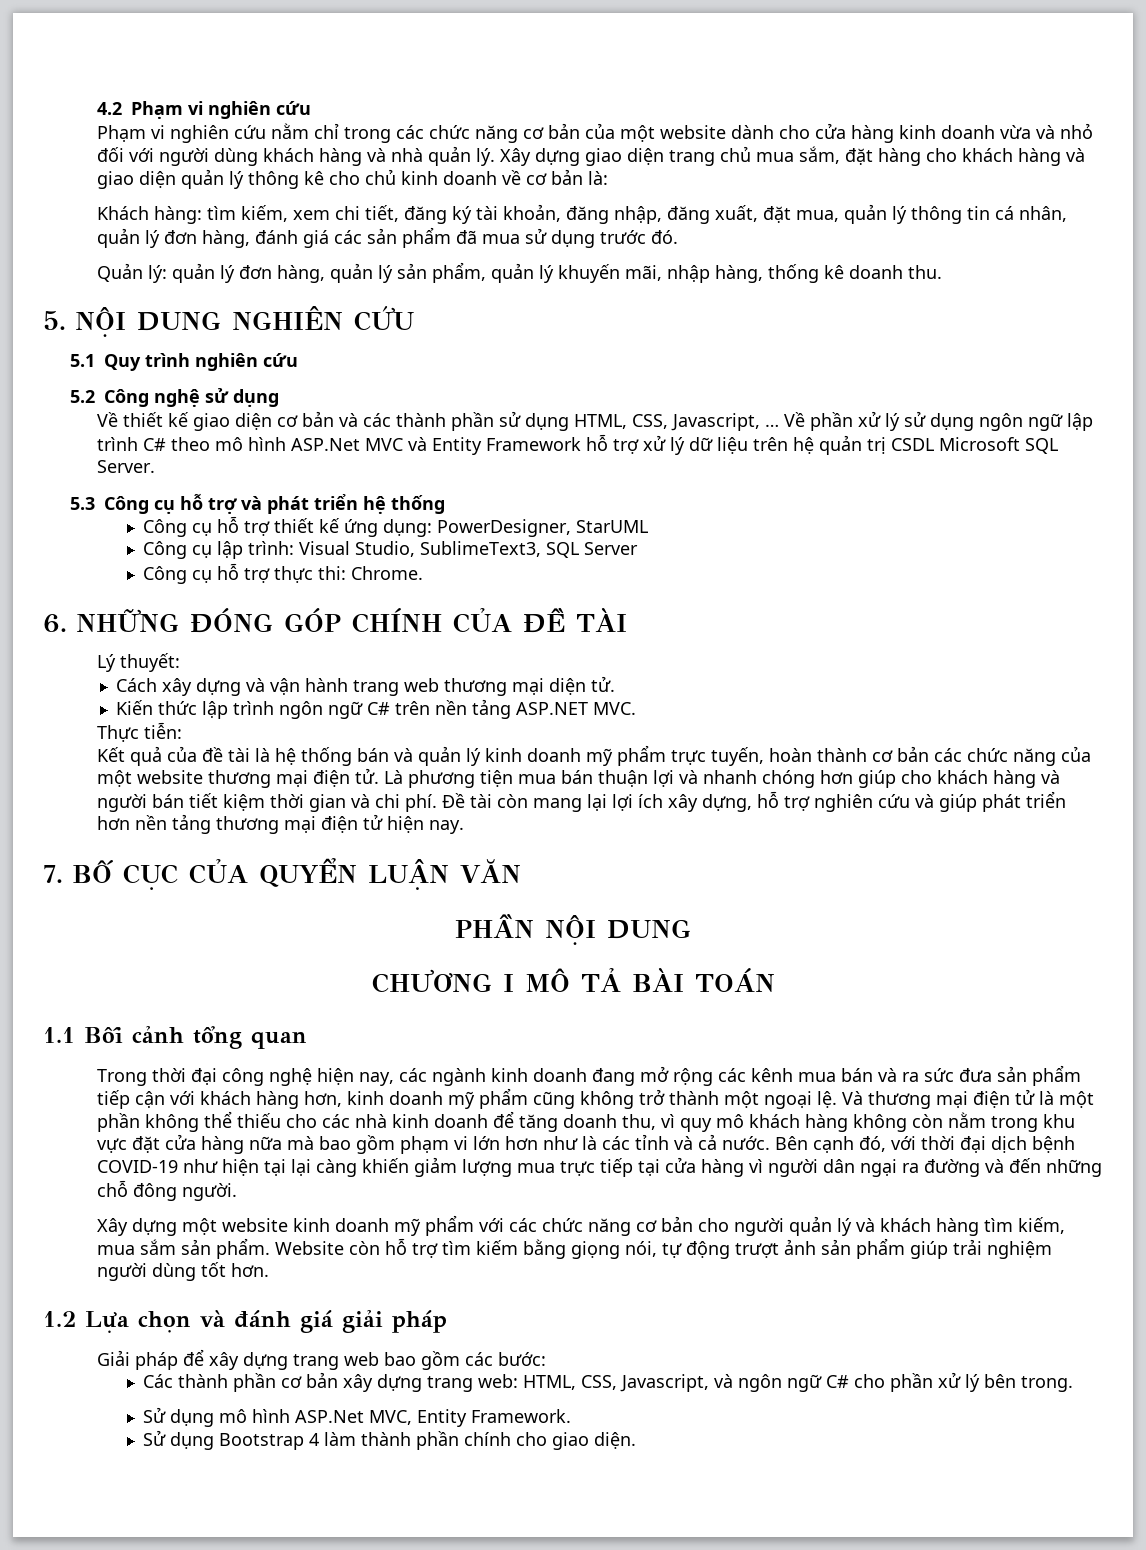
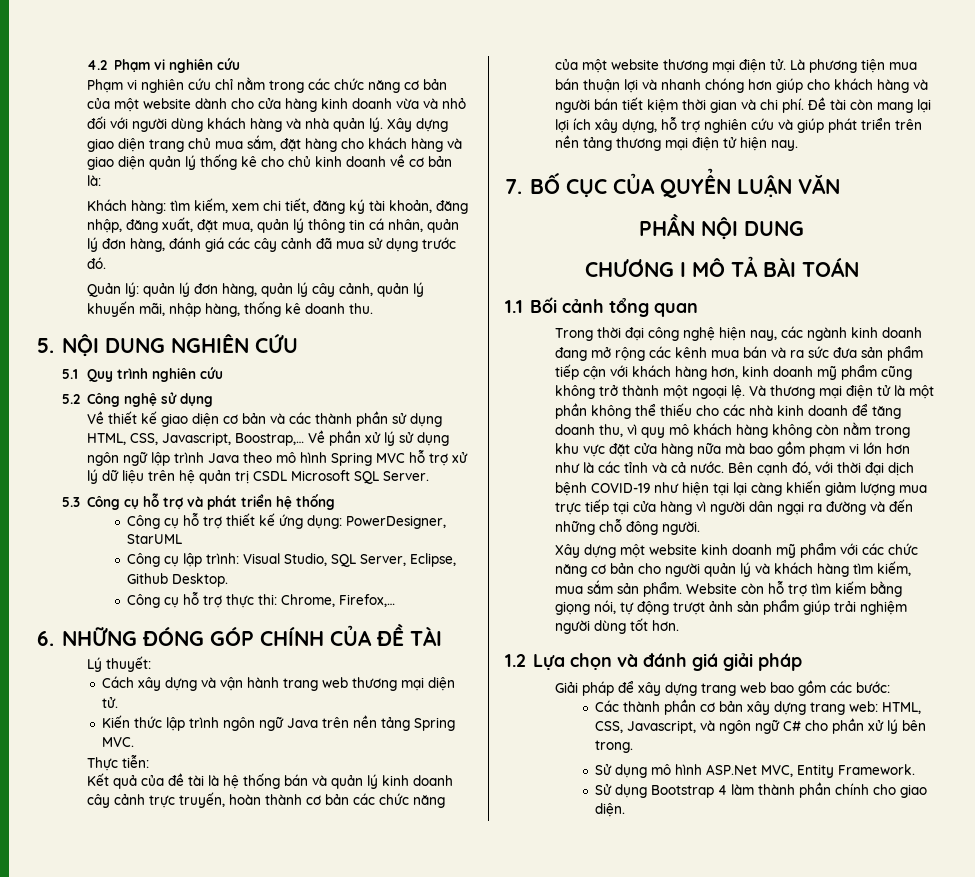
- Phạm vi nghiên cứu nằm chỉ trong các chức năng cơ bản của một website dành cho cửa hàng kinh doanh vừa và nhỏ đối với người dùng khách hàng và nhà quản lý.
+ Phạm vi nghiên cứu chỉ nằm trong các chức năng cơ bản của một website dành cho cửa hàng kinh doanh vừa và nhỏ đối với người dùng khách hàng và nhà quản lý.
- Xây dựng giao diện trang chủ mua sắm, đặt hàng cho khách hàng và giao diện quản lý thông kê cho chủ kinh doanh về cơ bản là:
+ Xây dựng giao diện trang chủ mua sắm, đặt hàng cho khách hàng và giao diện quản lý thống kê cho chủ kinh doanh về cơ bản là:
- Khách hàng: tìm kiếm, xem chi tiết, đăng ký tài khoản, đăng nhập, đăng xuất, đặt mua, quản lý thông tin cá nhân, quản lý đơn hàng, đánh giá các sản phẩm đã mua sử dụng trước đó.
+ Khách hàng: tìm kiếm, xem chi tiết, đăng ký tài khoản, đăng nhập, đăng xuất, đặt mua, quản lý thông tin cá nhân, quản lý đơn hàng, đánh giá các cây cảnh đã mua sử dụng trước đó.
- Quản lý: quản lý đơn hàng, quản lý sản phẩm, quản lý khuyến mãi, nhập hàng, thống kê doanh thu.
+ Quản lý: quản lý đơn hàng, quản lý cây cảnh, quản lý khuyến mãi, nhập hàng, thống kê doanh thu.
- Về thiết kế giao diện cơ bản và các thành phần sử dụng HTML, CSS, Javascript, …
+ Về thiết kế giao diện cơ bản và các thành phần sử dụng HTML, CSS, Javascript, Boostrap,…
- Về phần xử lý sử dụng ngôn ngữ lập trình C# theo mô hình ASP.Net MVC và Entity Framework hỗ trợ xử lý dữ liệu trên hệ quản trị CSDL Microsoft SQL Server.
+ Về phần xử lý sử dụng ngôn ngữ lập trình Java theo mô hình Spring MVC hỗ trợ xử lý dữ liệu trên hệ quản trị CSDL Microsoft SQL Server.
- Công cụ lập trình: Visual Studio, SublimeText3, SQL Server
+ Công cụ lập trình: Visual Studio, SQL Server, Eclipse, Github Desktop.
- Công cụ hỗ trợ thực thi: Chrome.
+ Công cụ hỗ trợ thực thi: Chrome, Firefox,…
- Kiến thức lập trình ngôn ngữ C# trên nền tảng ASP.NET MVC.
+ Kiến thức lập trình ngôn ngữ Java trên nền tảng Spring MVC.
- Kết quả của đề tài là hệ thống bán và quản lý kinh doanh mỹ phẩm trực tuyến, hoàn thành cơ bản các chức năng của một website thương mại điện tử.
+ Kết quả của đề tài là hệ thống bán và quản lý kinh doanh cây cảnh trực truyến, hoàn thành cơ bản các chức năng của một website thương mại điện tử.
- Đề tài còn mang lại lợi ích xây dựng, hỗ trợ nghiên cứu và giúp phát triển hơn nền tảng thương mại điện tử hiện nay.
+ Đề tài còn mang lại lợi ích xây dựng, hỗ trợ nghiên cứu và giúp phát triển trên nền tảng thương mại điện tử hiện nay.

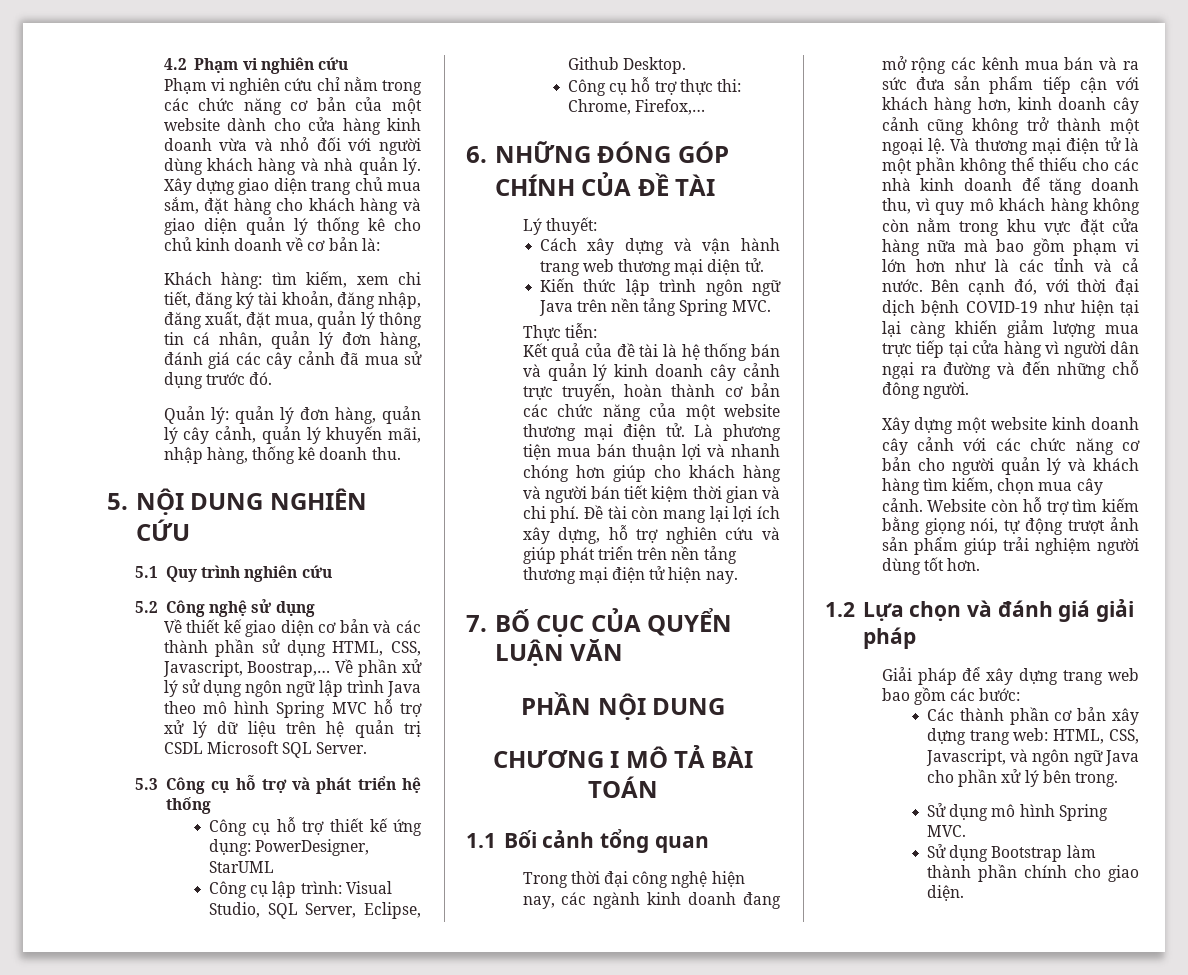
- Trong thời đại công nghệ hiện nay, các ngành kinh doanh đang mở rộng các kênh mua bán và ra sức đưa sản phẩm tiếp cận với khách hàng hơn, kinh doanh mỹ phẩm cũng không trở thành một ngoại lệ.
+ Trong thời đại công nghệ hiện nay, các ngành kinh doanh đang mở rộng các kênh mua bán và ra sức đưa sản phẩm tiếp cận với khách hàng hơn, kinh doanh cây cảnh cũng không trở thành một ngoại lệ.
- Xây dựng một website kinh doanh mỹ phẩm với các chức năng cơ bản cho người quản lý và khách hàng tìm kiếm, mua sắm sản phẩm.
+ Xây dựng một website kinh doanh cây cảnh với các chức năng cơ bản cho người quản lý và khách hàng tìm kiếm, chọn mua cây cảnh.
- Các thành phần cơ bản xây dựng trang web: HTML, CSS, Javascript, và ngôn ngữ C# cho phần xử lý bên trong.
+ Các thành phần cơ bản xây dựng trang web: HTML, CSS, Javascript, và ngôn ngữ Java cho phần xử lý bên trong.
- Sử dụng mô hình ASP.Net MVC, Entity Framework.
+ Sử dụng mô hình Spring MVC.
- Sử dụng Bootstrap 4 làm thành phần chính cho giao diện.
+ Sử dụng Bootstrap làm thành phần chính cho giao diện.

